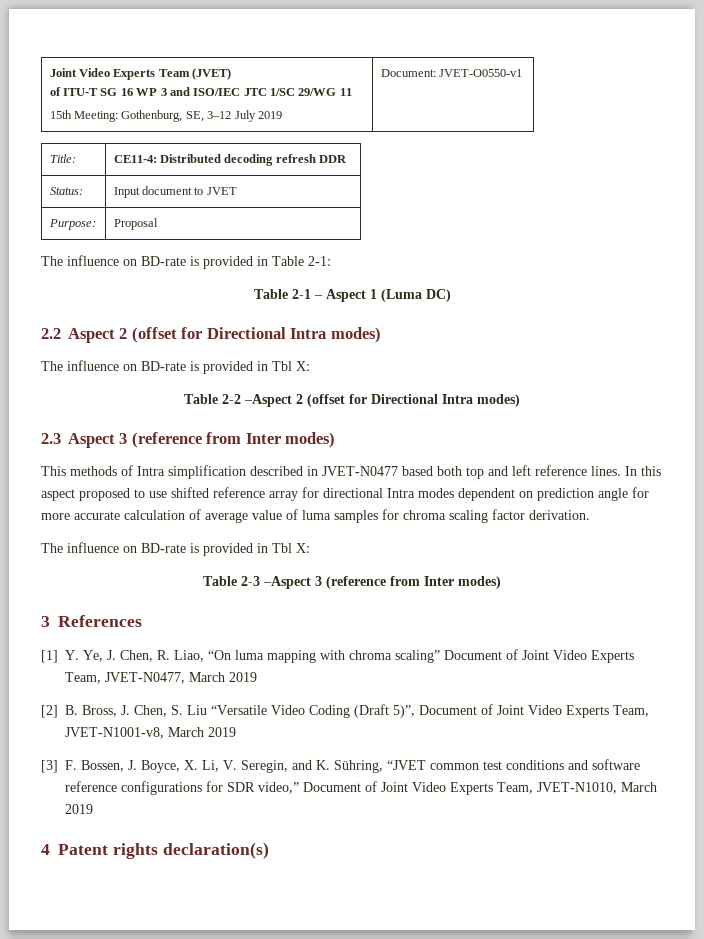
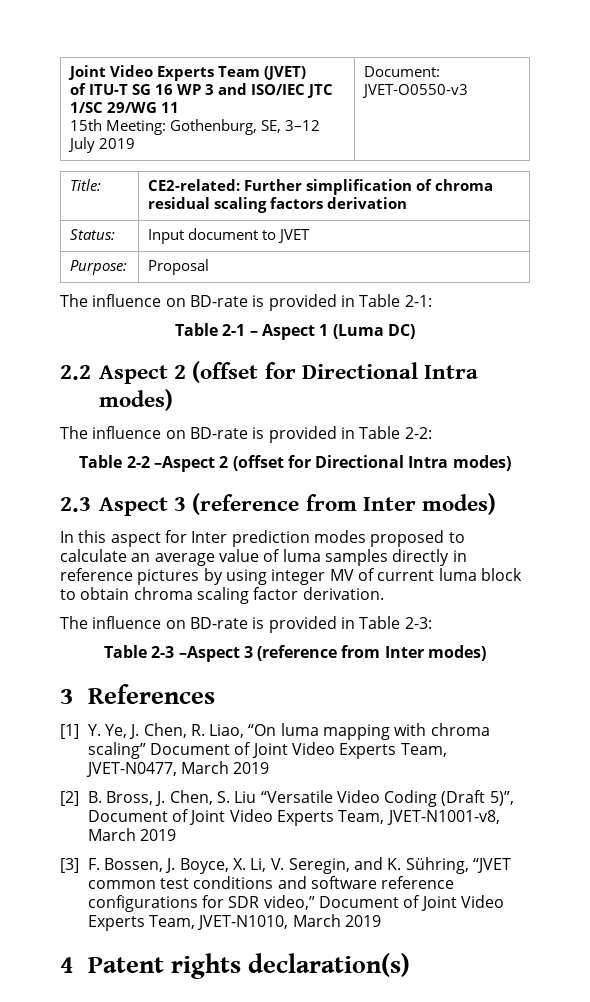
  Joint Video Experts Team (JVET)
  of ITU-T SG 16 WP 3 and ISO/IEC JTC 1/SC 29/WG 11
- 15th Meeting: Gothenburg, SE, 3–12 July 2019 | Document: JVET-O0550-v1
+ 15th Meeting: Gothenburg, SE, 3–12 July 2019 | Document: JVET-O0550-v3
- Title: | CE11-4: Distributed decoding refresh DDR
+ Title: | CE2-related: Further simplification of chroma residual scaling factors derivation
  2.2 Aspect 2 (offset for Directional Intra modes)
- The influence on BD-rate is provided in Tbl X:
+ The influence on BD-rate is provided in Table 2-2:
- This methods of Intra simplification described in JVET-N0477 based both top and left reference lines. In this aspect proposed to use shifted reference array for directional Intra modes dependent on prediction angle for more accurate calculation of average value of luma samples for chroma scaling factor derivation.
- The influence on BD-rate is provided in Tbl X:
+ In this aspect for Inter prediction modes proposed to calculate an average value of luma samples directly in reference pictures by using integer MV of current luma block to obtain chroma scaling factor derivation.
+ The influence on BD-rate is provided in Table 2-3:

